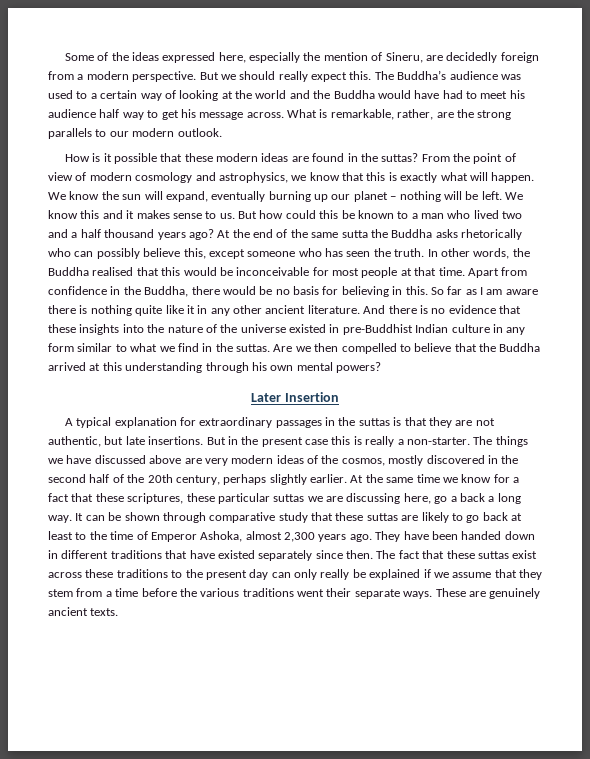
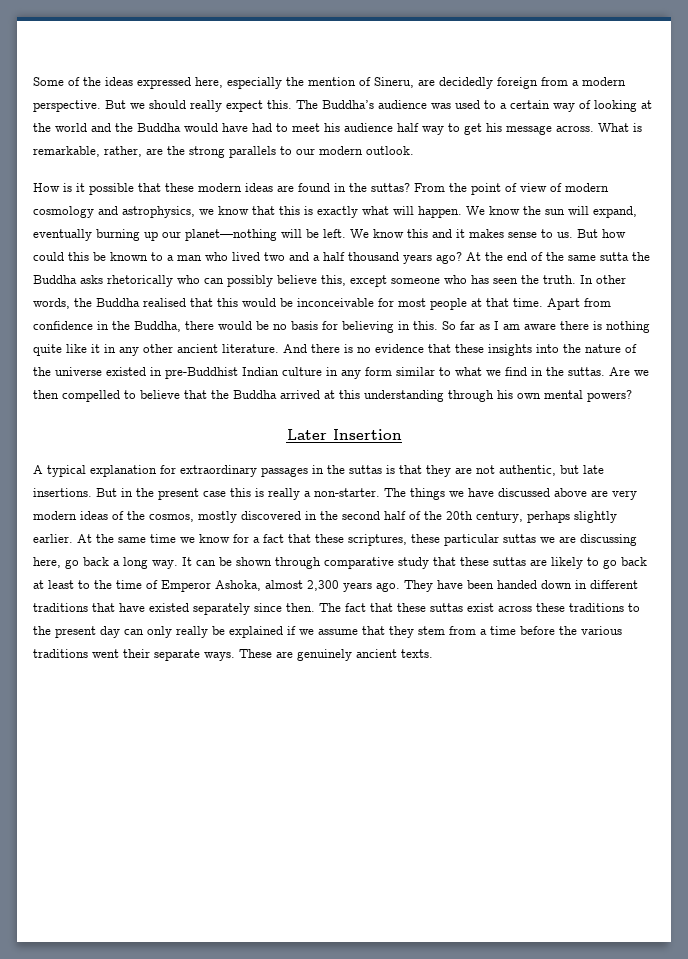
- We know the sun will expand, eventually burning up our planet – nothing will be left.
+ We know the sun will expand, eventually burning up our planet—nothing will be left.
- At the same time we know for a fact that these scriptures, these particular suttas we are discussing here, go a back a long way.
+ At the same time we know for a fact that these scriptures, these particular suttas we are discussing here, go back a long way.

